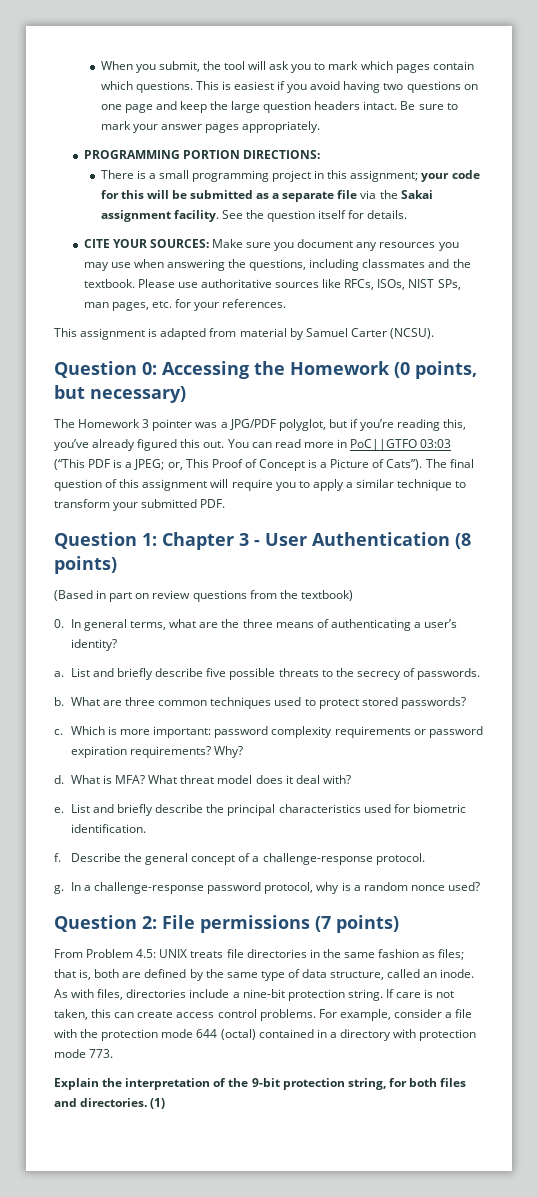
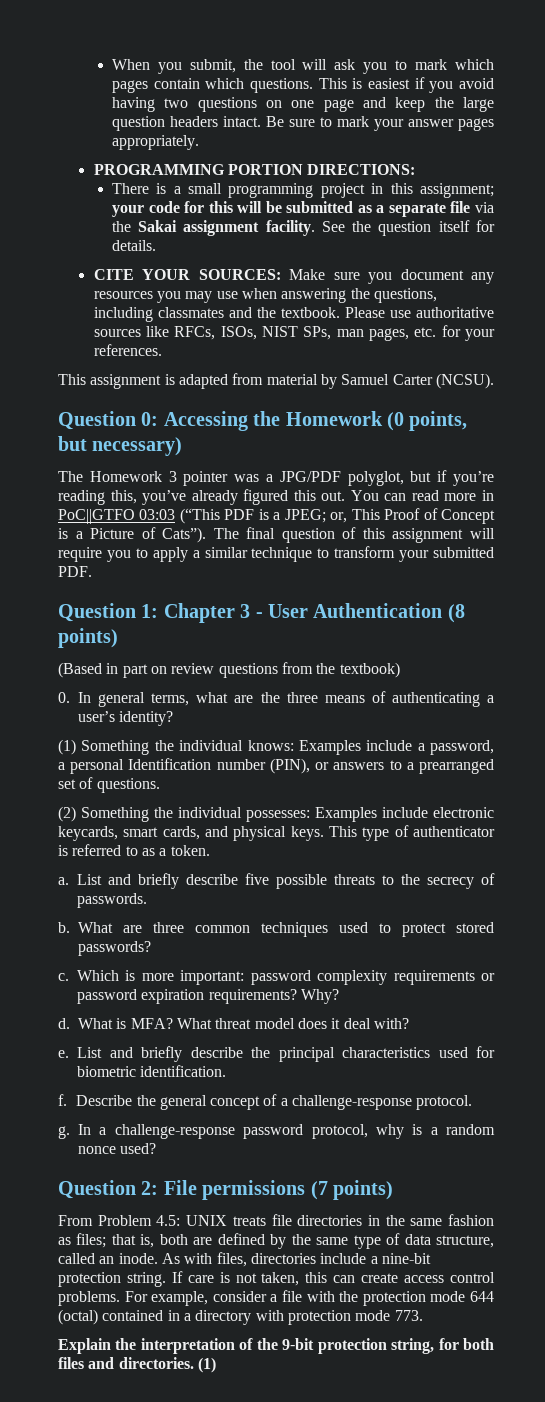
+ (1) Something the individual knows: Examples include a password, a personal Identification number (PIN), or answers to a prearranged set of questions.
+ (2) Something the individual possesses: Examples include electronic keycards, smart cards, and physical keys. This type of authenticator is referred to as a token.

